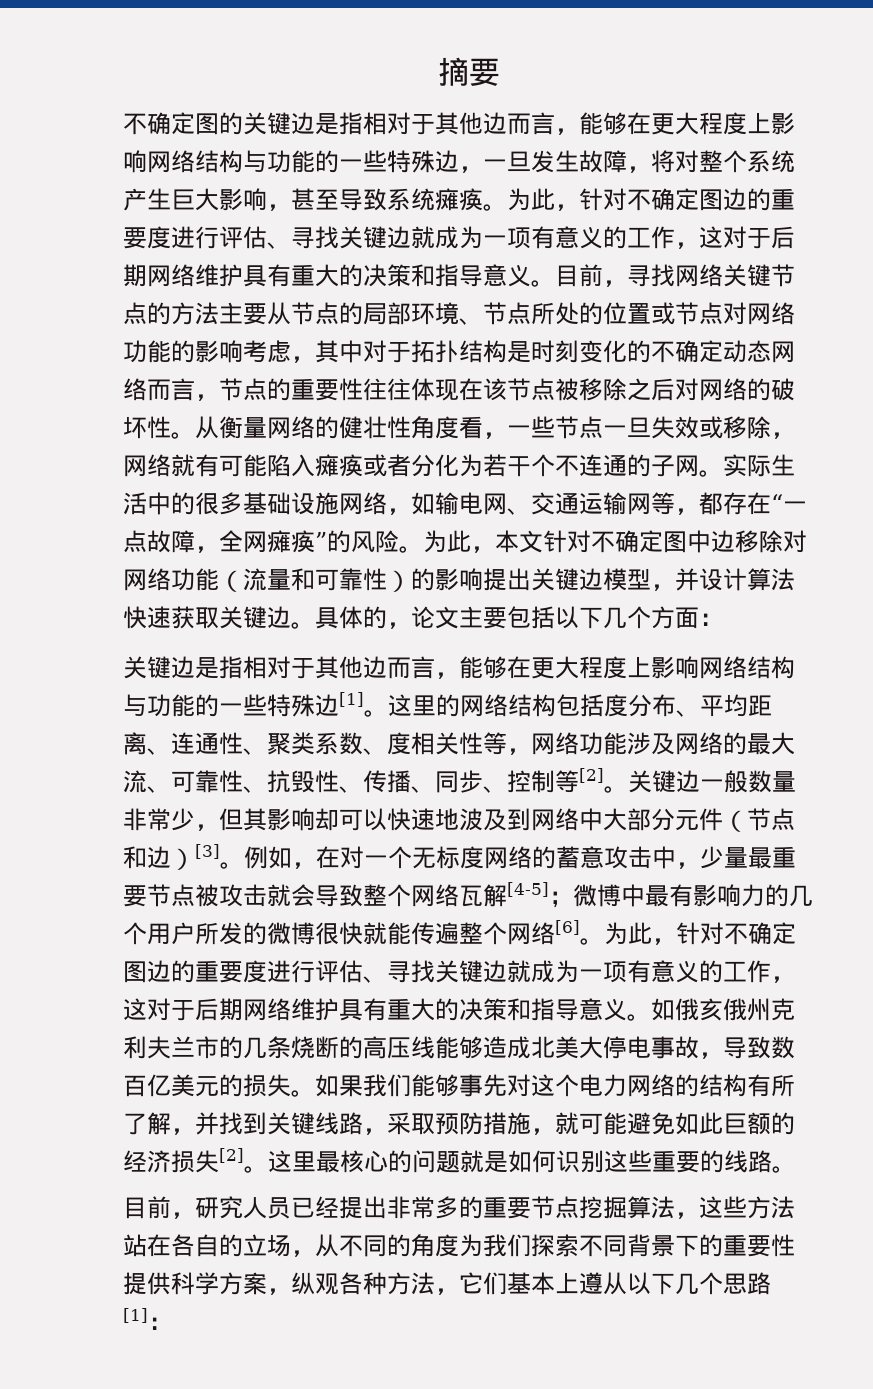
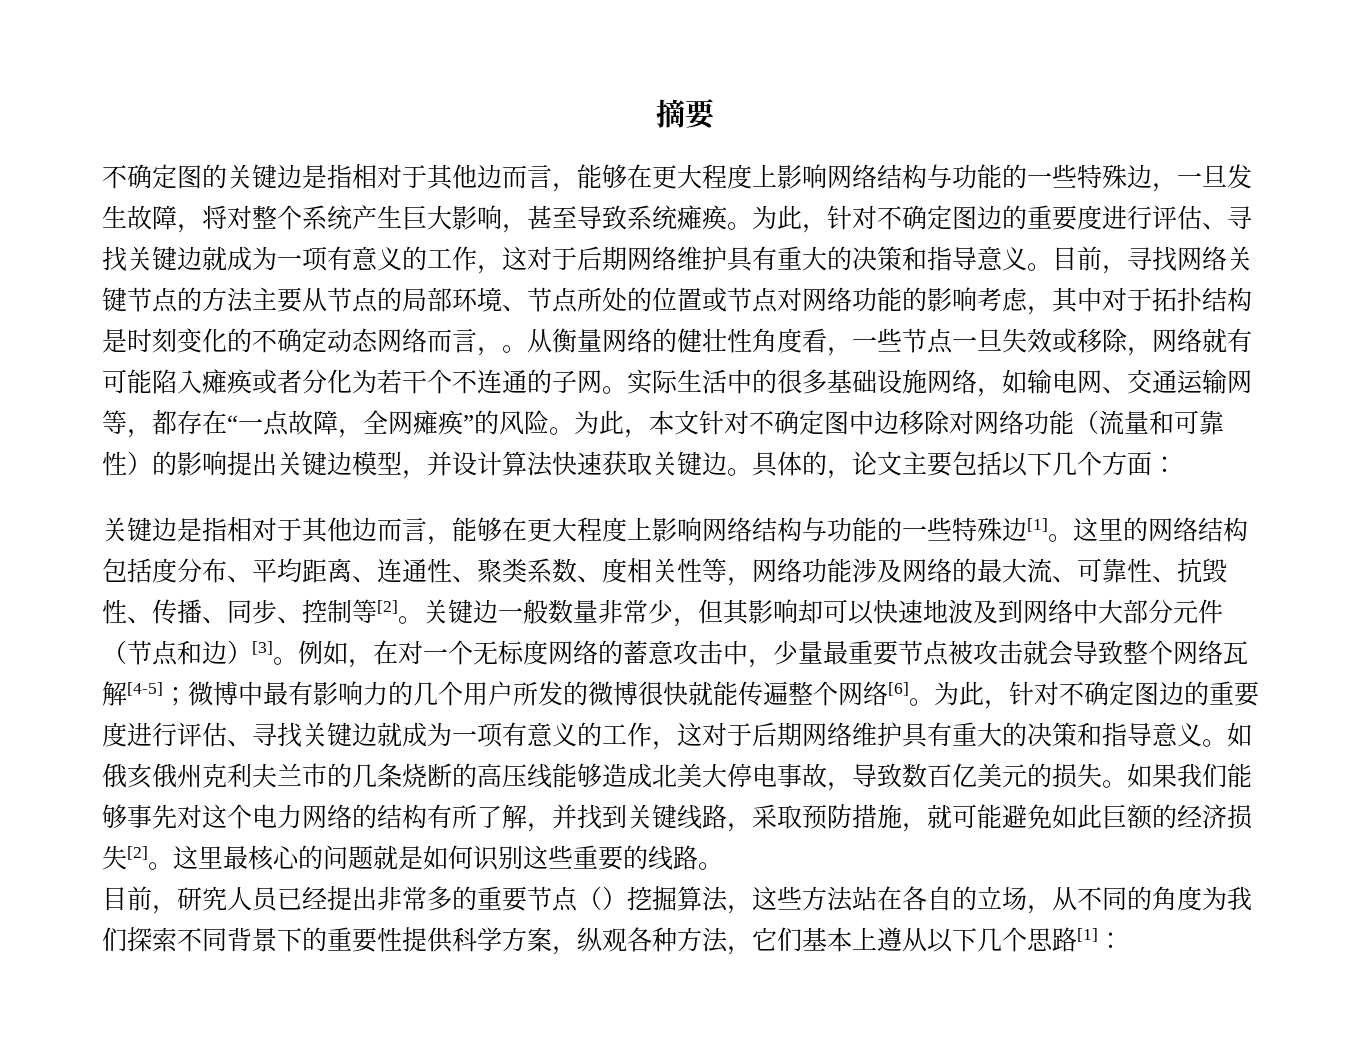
- 目前，寻找网络关键节点的方法主要从节点的局部环境、节点所处的位置或节点对网络功能的影响考虑，其中对于拓扑结构是时刻变化的不确定动态网络而言，节点的重要性往往体现在该节点被移除之后对网络的破坏性。
+ 目前，寻找网络关键节点的方法主要从节点的局部环境、节点所处的位置或节点对网络功能的影响考虑，其中对于拓扑结构是时刻变化的不确定动态网络而言，。
- 目前，研究人员已经提出非常多的重要节点挖掘算法，这些方法站在各自的立场，从不同的角度为我们探索不同背景下的重要性提供科学方案，纵观各种方法，它们基本上遵从以下几个思路[1]：
+ 目前，研究人员已经提出非常多的重要节点（）挖掘算法，这些方法站在各自的立场，从不同的角度为我们探索不同背景下的重要性提供科学方案，纵观各种方法，它们基本上遵从以下几个思路[1]：

